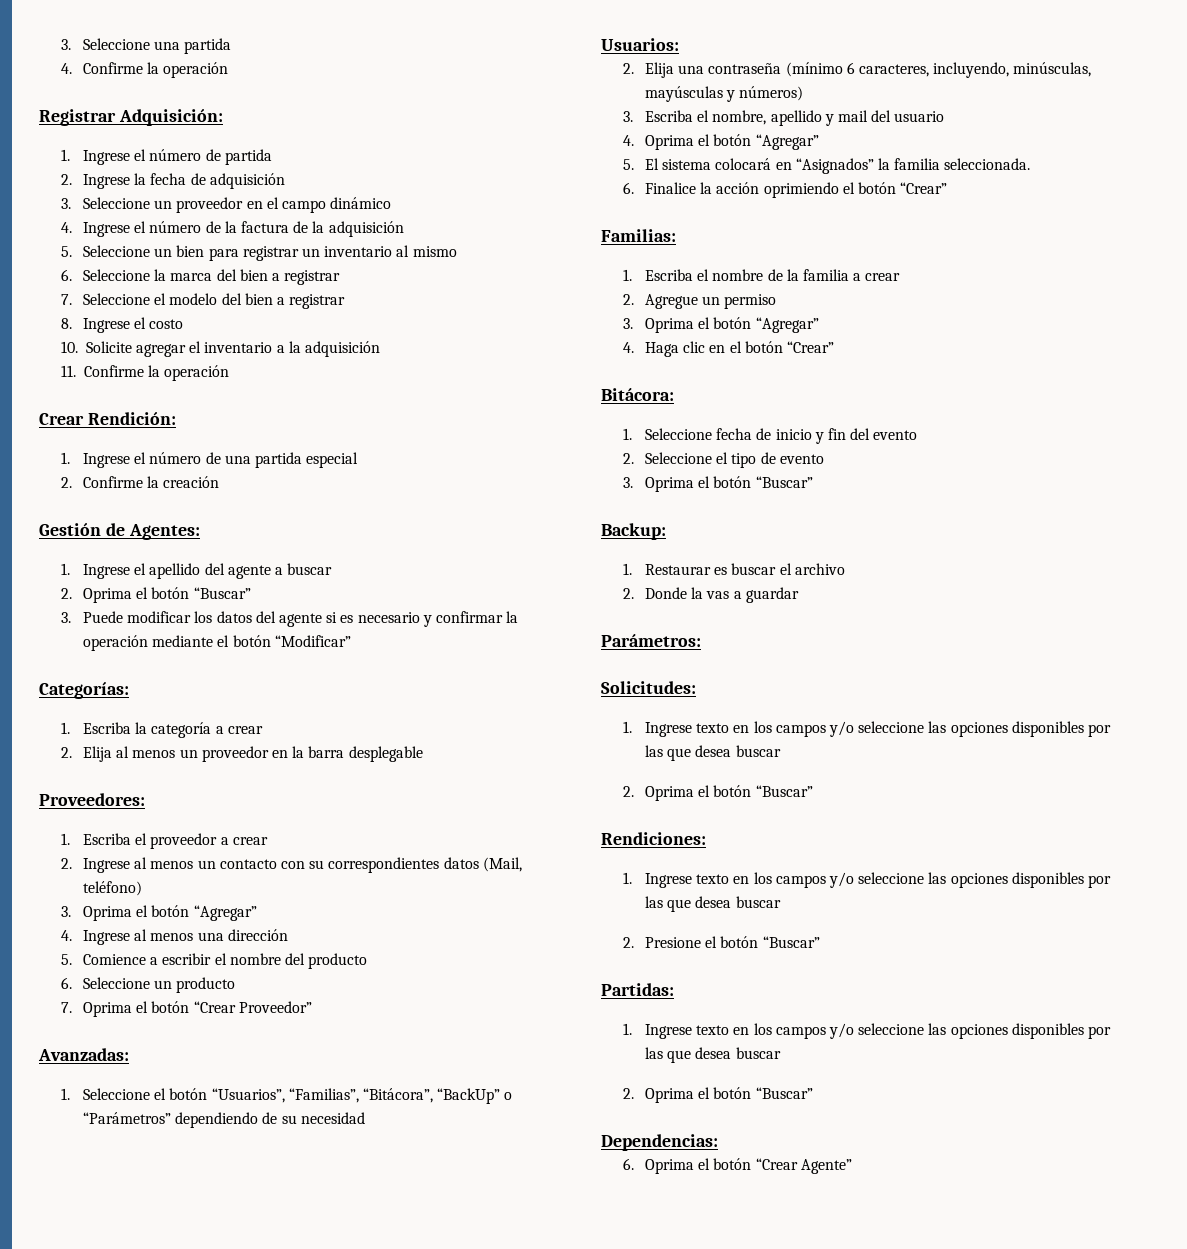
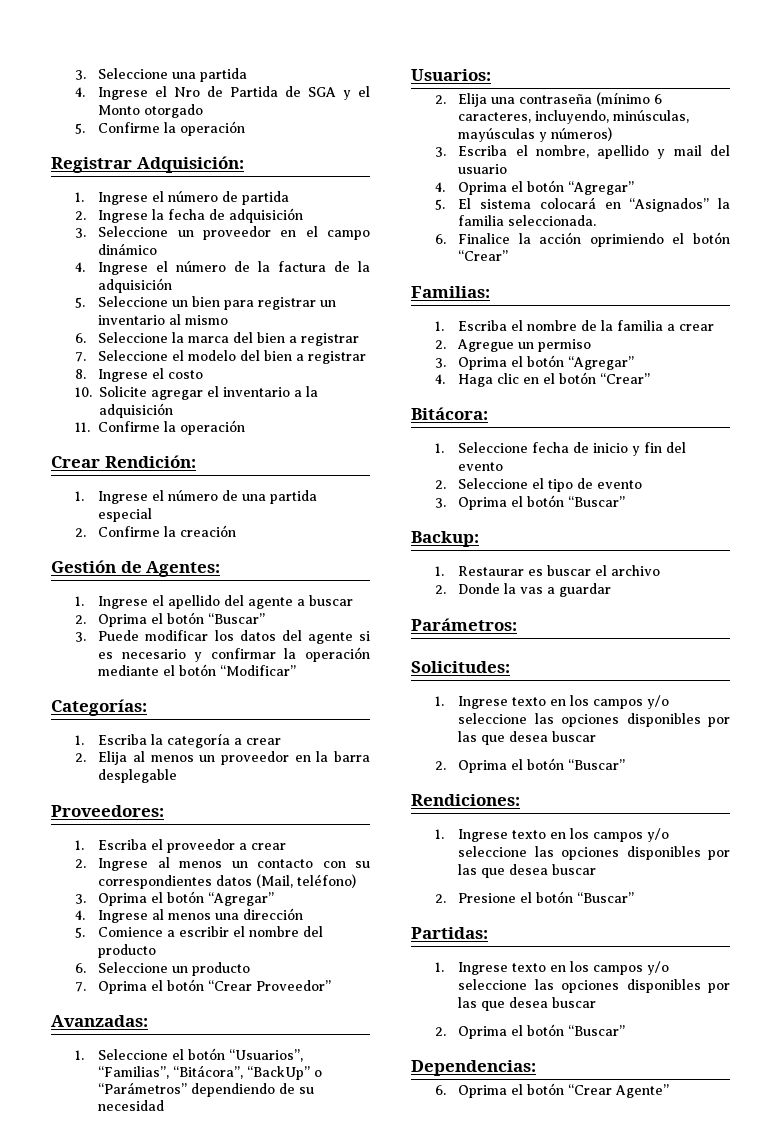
- 4. Confirme la operación
+ 4. Ingrese el Nro de Partida de SGA y el Monto otorgado
+ 5. Confirme la operación

